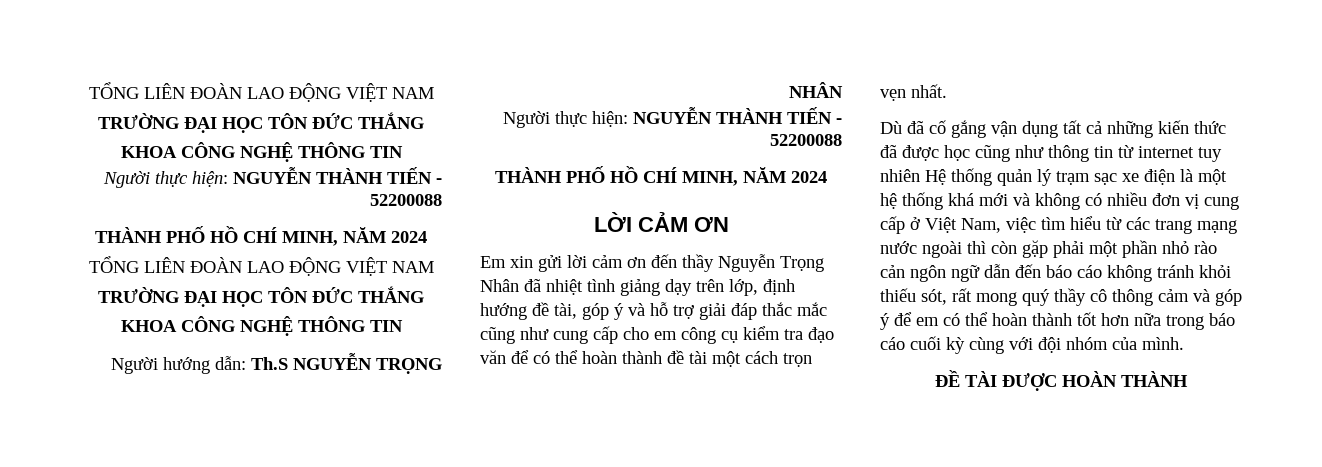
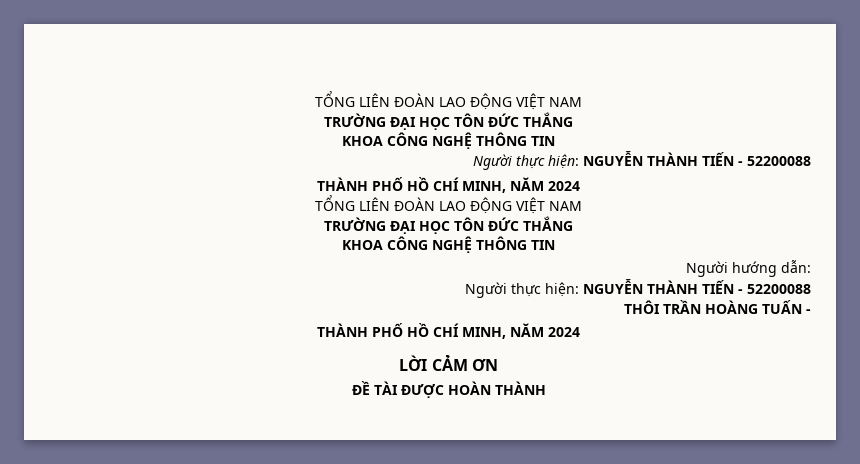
- Người hướng dẫn: Th.S NGUYỄN TRỌNG NHÂN
+ Người hướng dẫn:
  Người thực hiện: NGUYỄN THÀNH TIẾN - 52200088
+ THÔI TRẦN HOÀNG TUẤN -
- Em xin gửi lời cảm ơn đến thầy Nguyễn Trọng Nhân đã nhiệt tình giảng dạy trên lớp, định hướng đề tài, góp ý và hỗ trợ giải đáp thắc mắc cũng như cung cấp cho em công cụ kiểm tra đạo văn để có thể hoàn thành đề tài một cách trọn vẹn nhất.
- Dù đã cố gắng vận dụng tất cả những kiến thức đã được học cũng như thông tin từ internet tuy nhiên Hệ thống quản lý trạm sạc xe điện là một hệ thống khá mới và không có nhiều đơn vị cung cấp ở Việt Nam, việc tìm hiểu từ các trang mạng nước ngoài thì còn gặp phải một phần nhỏ rào cản ngôn ngữ dẫn đến báo cáo không tránh khỏi thiếu sót, rất mong quý thầy cô thông cảm và góp ý để em có thể hoàn thành tốt hơn nữa trong báo cáo cuối kỳ cùng với đội nhóm của mình.

